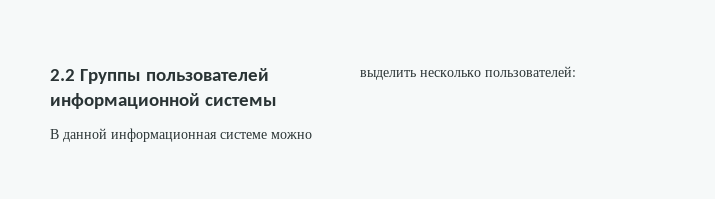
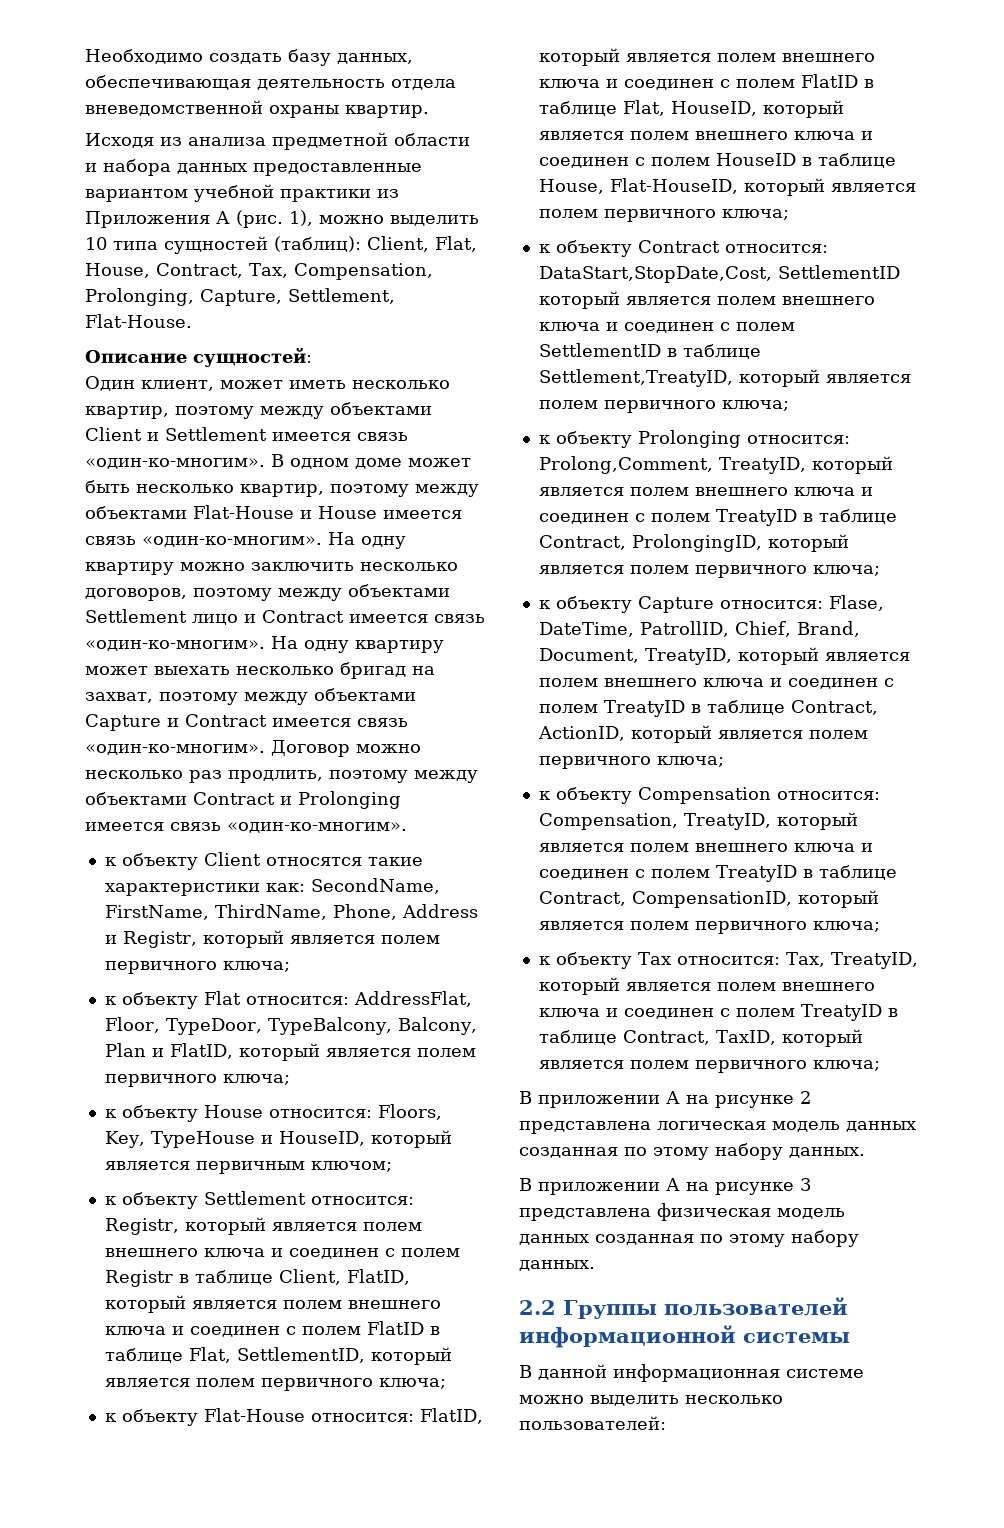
+ Необходимо создать базу данных, обеспечивающая деятельность отдела вневедомственной охраны квартир.
+ Исходя из анализа предметной области и набора данных предоставленные вариантом учебной практики из Приложения А (рис. 1), можно выделить 10 типа сущностей (таблиц): Client, Flat, House, Contract, Tax, Compensation, Prolonging, Capture, Settlement, Flat-House.
+ Описание сущностей:
+ Один клиент, может иметь несколько квартир, поэтому между объектами Client и Settlement имеется связь «один-ко-многим». В одном доме может быть несколько квартир, поэтому между объектами Flat-House и House имеется связь «один-ко-многим». На одну квартиру можно заключить несколько договоров, поэтому между объектами Settlement лицо и Contract имеется связь «один-ко-многим». На одну квартиру может выехать несколько бригад на захват, поэтому между объектами Capture и Contract имеется связь «один-ко-многим». Договор можно несколько раз продлить, поэтому между объектами Contract и Prolonging имеется связь «один-ко-многим».
+ к объекту Client относятся такие характеристики как: SecondName, FirstName, ThirdName, Phone, Address и Registr, который является полем первичного ключа;
+ к объекту Flat относится: AddressFlat, Floor, TypeDoor, TypeBalcony, Balcony, Plan и FlatID, который является полем первичного ключа;
+ к объекту House относится: Floors, Key, TypeHouse и HouseID, который является первичным ключом;
+ к объекту Settlement относится: Registr, который является полем внешнего ключа и соединен с полем Registr в таблице Client, FlatID, который является полем внешнего ключа и соединен с полем FlatID в таблице Flat, SettlementID, который является полем первичного ключа;
+ к объекту Flat-House относится: FlatID, который является полем внешнего ключа и соединен с полем FlatID в таблице Flat, HouseID, который является полем внешнего ключа и соединен с полем HouseID в таблице House, Flat-HouseID, который является полем первичного ключа;
+ к объекту Contract относится: DataStart,StopDate,Cost, SettlementID который является полем внешнего ключа и соединен с полем SettlementID в таблице Settlement,TreatyID, который является полем первичного ключа;
+ к объекту Prolonging относится: Prolong,Comment, TreatyID, который является полем внешнего ключа и соединен с полем TreatyID в таблице Contract, ProlongingID, который является полем первичного ключа;
+ к объекту Capture относится: Flase, DateTime, PatrollID, Chief, Brand, Document, TreatyID, который является полем внешнего ключа и соединен с полем TreatyID в таблице Contract, ActionID, который является полем первичного ключа;
+ к объекту Compensation относится: Compensation, TreatyID, который является полем внешнего ключа и соединен с полем TreatyID в таблице Contract, CompensationID, который является полем первичного ключа;
+ к объекту Tax относится: Tax, TreatyID, который является полем внешнего ключа и соединен с полем TreatyID в таблице Contract, TaxID, который является полем первичного ключа;
+ В приложении А на рисунке 2 представлена логическая модель данных созданная по этому набору данных.
+ В приложении А на рисунке 3 представлена физическая модель данных созданная по этому набору данных.

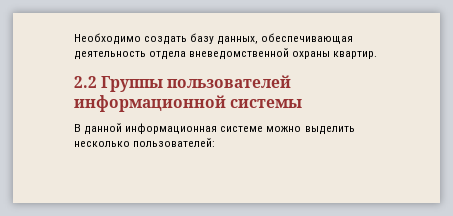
- Исходя из анализа предметной области и набора данных предоставленные вариантом учебной практики из Приложения А (рис. 1), можно выделить 10 типа сущностей (таблиц): Client, Flat, House, Contract, Tax, Compensation, Prolonging, Capture, Settlement, Flat-House.
- Описание сущностей:
- Один клиент, может иметь несколько квартир, поэтому между объектами Client и Settlement имеется связь «один-ко-многим». В одном доме может быть несколько квартир, поэтому между объектами Flat-House и House имеется связь «один-ко-многим». На одну квартиру можно заключить несколько договоров, поэтому между объектами Settlement лицо и Contract имеется связь «один-ко-многим». На одну квартиру может выехать несколько бригад на захват, поэтому между объектами Capture и Contract имеется связь «один-ко-многим». Договор можно несколько раз продлить, поэтому между объектами Contract и Prolonging имеется связь «один-ко-многим».
- к объекту Client относятся такие характеристики как: SecondName, FirstName, ThirdName, Phone, Address и Registr, который является полем первичного ключа;
- к объекту Flat относится: AddressFlat, Floor, TypeDoor, TypeBalcony, Balcony, Plan и FlatID, который является полем первичного ключа;
- к объекту House относится: Floors, Key, TypeHouse и HouseID, который является первичным ключом;
- к объекту Settlement относится: Registr, который является полем внешнего ключа и соединен с полем Registr в таблице Client, FlatID, который является полем внешнего ключа и соединен с полем FlatID в таблице Flat, SettlementID, который является полем первичного ключа;
- к объекту Flat-House относится: FlatID, который является полем внешнего ключа и соединен с полем FlatID в таблице Flat, HouseID, который является полем внешнего ключа и соединен с полем HouseID в таблице House, Flat-HouseID, который является полем первичного ключа;
- к объекту Contract относится: DataStart,StopDate,Cost, SettlementID который является полем внешнего ключа и соединен с полем SettlementID в таблице Settlement,TreatyID, который является полем первичного ключа;
- к объекту Prolonging относится: Prolong,Comment, TreatyID, который является полем внешнего ключа и соединен с полем TreatyID в таблице Contract, ProlongingID, который является полем первичного ключа;
- к объекту Capture относится: Flase, DateTime, PatrollID, Chief, Brand, Document, TreatyID, который является полем внешнего ключа и соединен с полем TreatyID в таблице Contract, ActionID, который является полем первичного ключа;
- к объекту Compensation относится: Compensation, TreatyID, который является полем внешнего ключа и соединен с полем TreatyID в таблице Contract, CompensationID, который является полем первичного ключа;
- к объекту Tax относится: Tax, TreatyID, который является полем внешнего ключа и соединен с полем TreatyID в таблице Contract, TaxID, который является полем первичного ключа;
- В приложении А на рисунке 2 представлена логическая модель данных созданная по этому набору данных.
- В приложении А на рисунке 3 представлена физическая модель данных созданная по этому набору данных.

